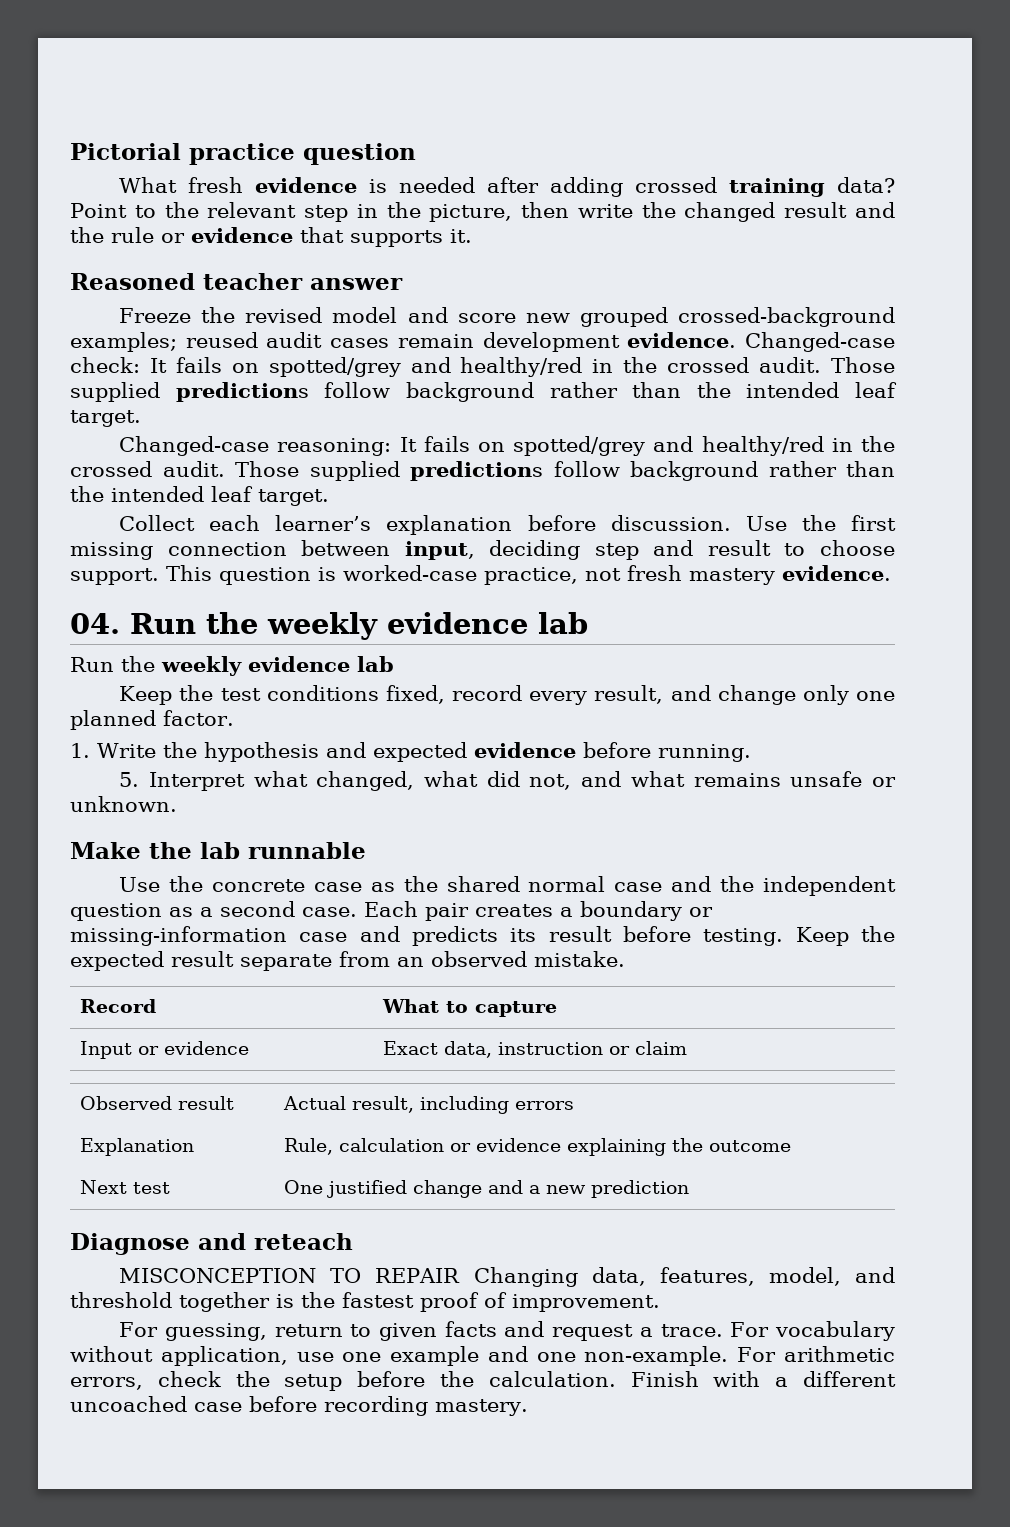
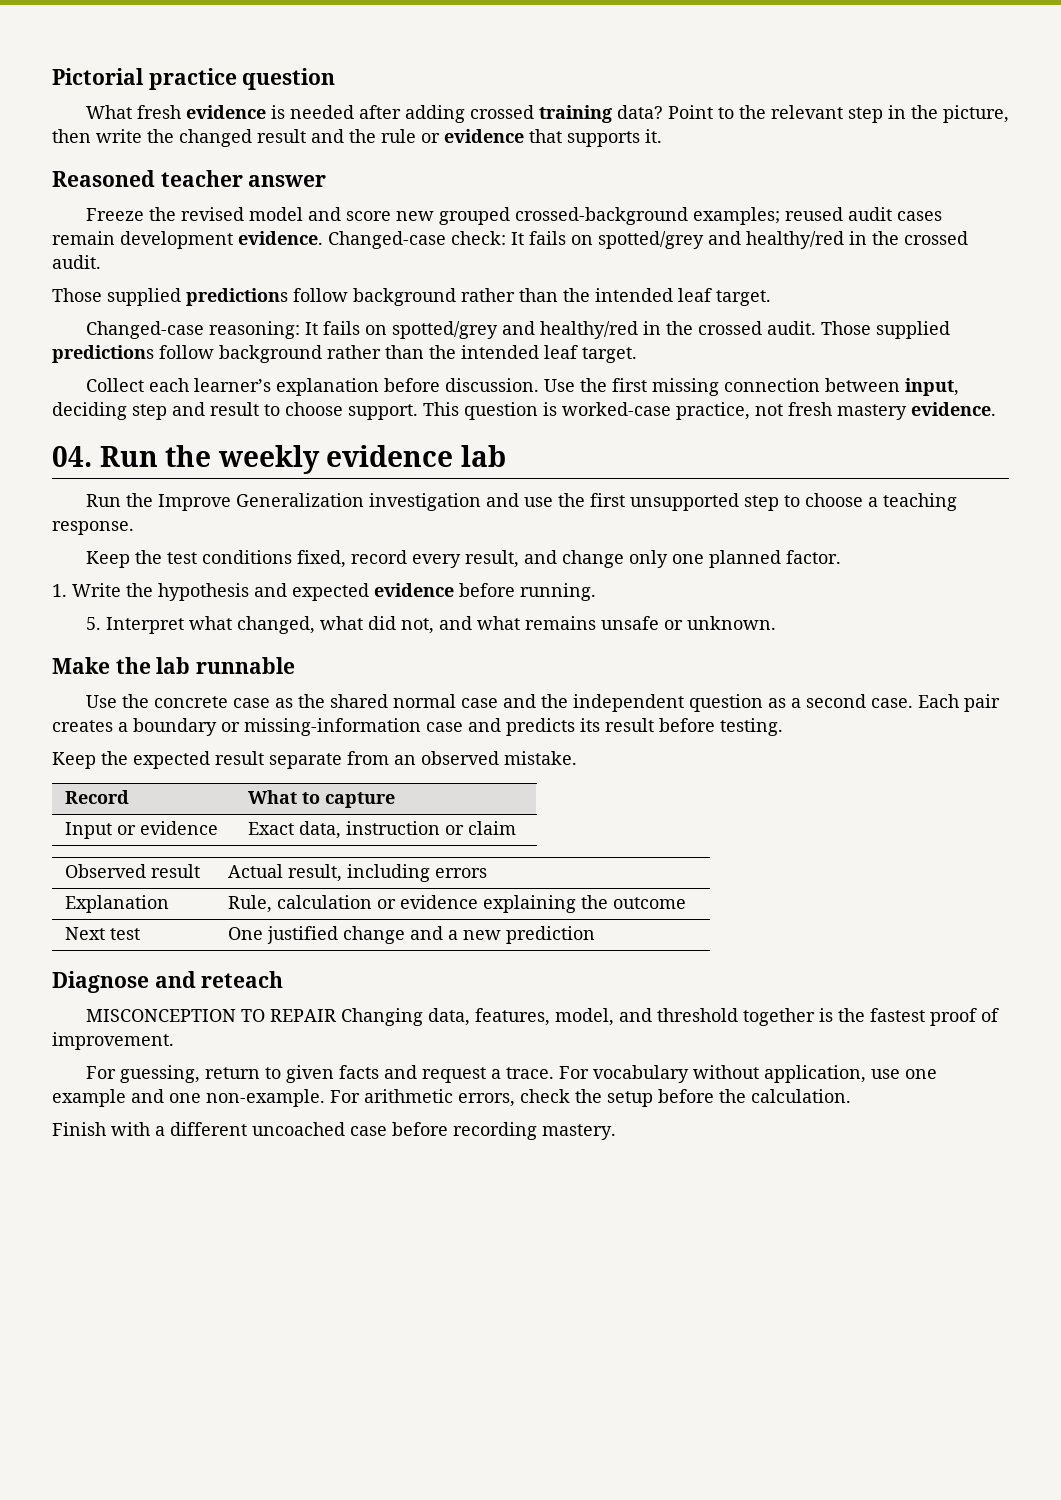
- Changed-case check: It fails on spotted/grey and healthy/red in the crossed audit. Those supplied predictions follow background rather than the intended leaf target.
+ Changed-case check: It fails on spotted/grey and healthy/red in the crossed audit.
+ Those supplied predictions follow background rather than the intended leaf target.
  04. Run the weekly evidence lab
- Run the weekly evidence lab
+ Run the Improve Generalization investigation and use the first unsupported step to choose a teaching response.
- Each pair creates a boundary or missing-information case and predicts its result before testing. Keep the expected result separate from an observed mistake.
+ Each pair creates a boundary or missing-information case and predicts its result before testing.
+ Keep the expected result separate from an observed mistake.
- For arithmetic errors, check the setup before the calculation. Finish with a different uncoached case before recording mastery.
+ For arithmetic errors, check the setup before the calculation.
+ Finish with a different uncoached case before recording mastery.

